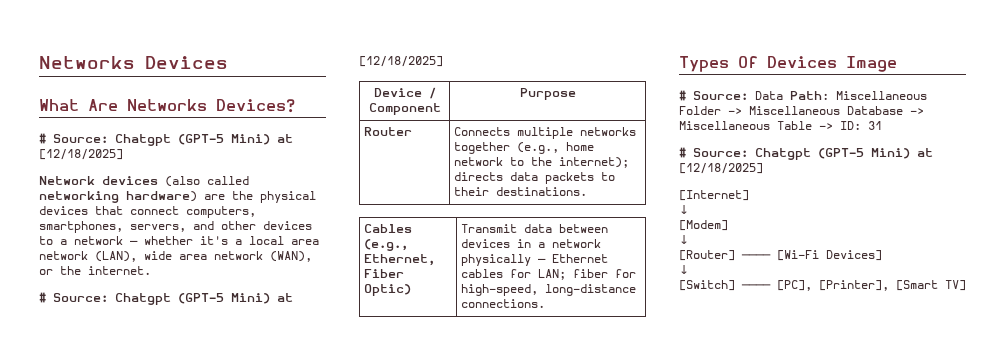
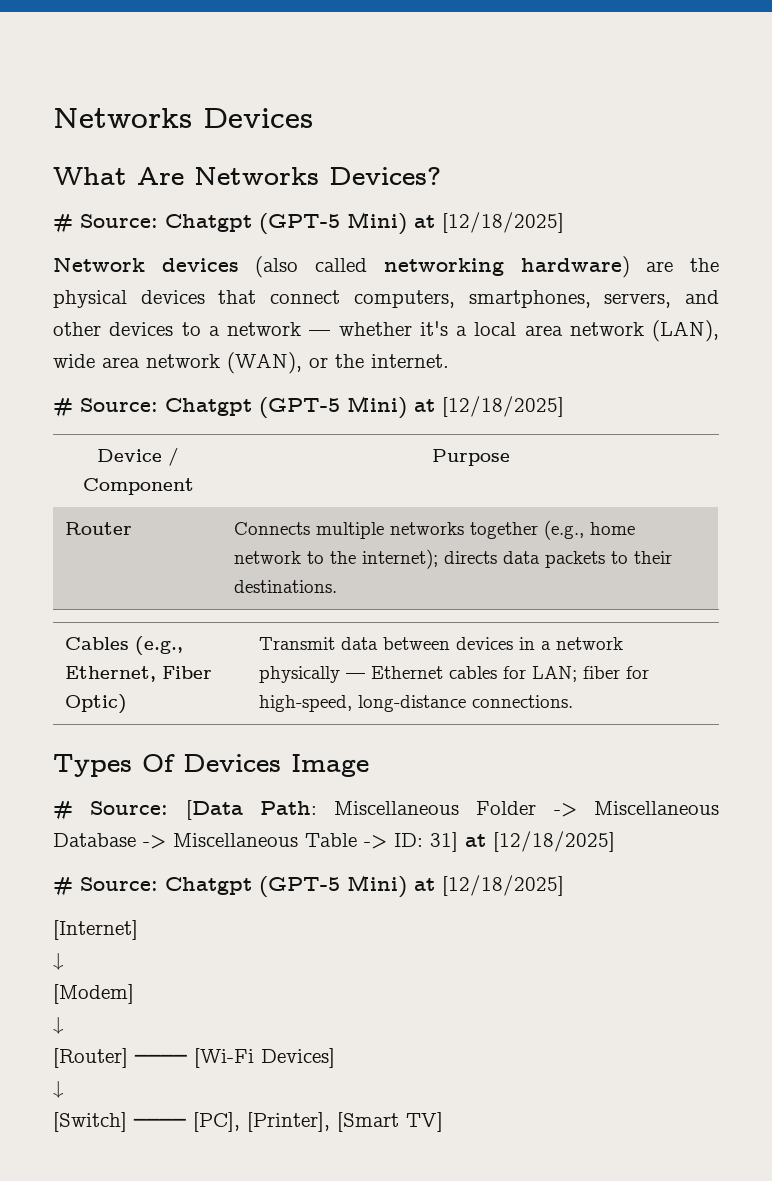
- # Source: Data Path: Miscellaneous Folder -> Miscellaneous Database -> Miscellaneous Table -> ID: 31
+ # Source: [Data Path: Miscellaneous Folder -> Miscellaneous Database -> Miscellaneous Table -> ID: 31] at [12/18/2025]

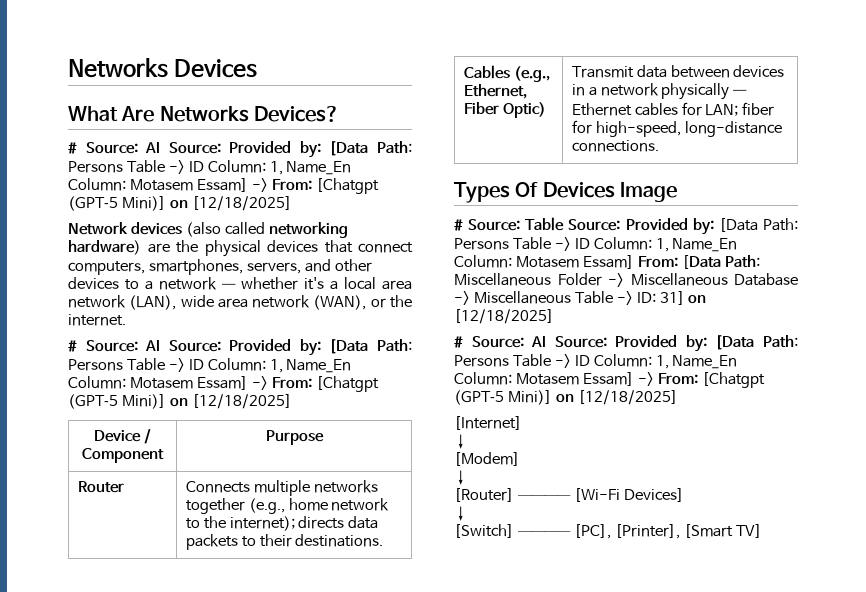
  What Are Networks Devices?
- # Source: Chatgpt (GPT‑5 Mini) at [12/18/2025]
+ # Source: AI Source: Provided by: [Data Path: Persons Table -> ID Column: 1, Name_En Column: Motasem Essam] -> From: [Chatgpt (GPT‑5 Mini)] on [12/18/2025]
  Network devices (also called networking hardware) are the physical devices that connect computers, smartphones, servers, and other devices to a network — whether it's a local area network (LAN), wide area network (WAN), or the internet.
- # Source: Chatgpt (GPT‑5 Mini) at [12/18/2025]
+ # Source: AI Source: Provided by: [Data Path: Persons Table -> ID Column: 1, Name_En Column: Motasem Essam] -> From: [Chatgpt (GPT‑5 Mini)] on [12/18/2025]
- # Source: [Data Path: Miscellaneous Folder -> Miscellaneous Database -> Miscellaneous Table -> ID: 31] at [12/18/2025]
- # Source: Chatgpt (GPT‑5 Mini) at [12/18/2025]
+ # Source: Table Source: Provided by: [Data Path: Persons Table -> ID Column: 1, Name_En Column: Motasem Essam] From: [Data Path: Miscellaneous Folder -> Miscellaneous Database -> Miscellaneous Table -> ID: 31] on [12/18/2025]
+ # Source: AI Source: Provided by: [Data Path: Persons Table -> ID Column: 1, Name_En Column: Motasem Essam] -> From: [Chatgpt (GPT‑5 Mini)] on [12/18/2025]

